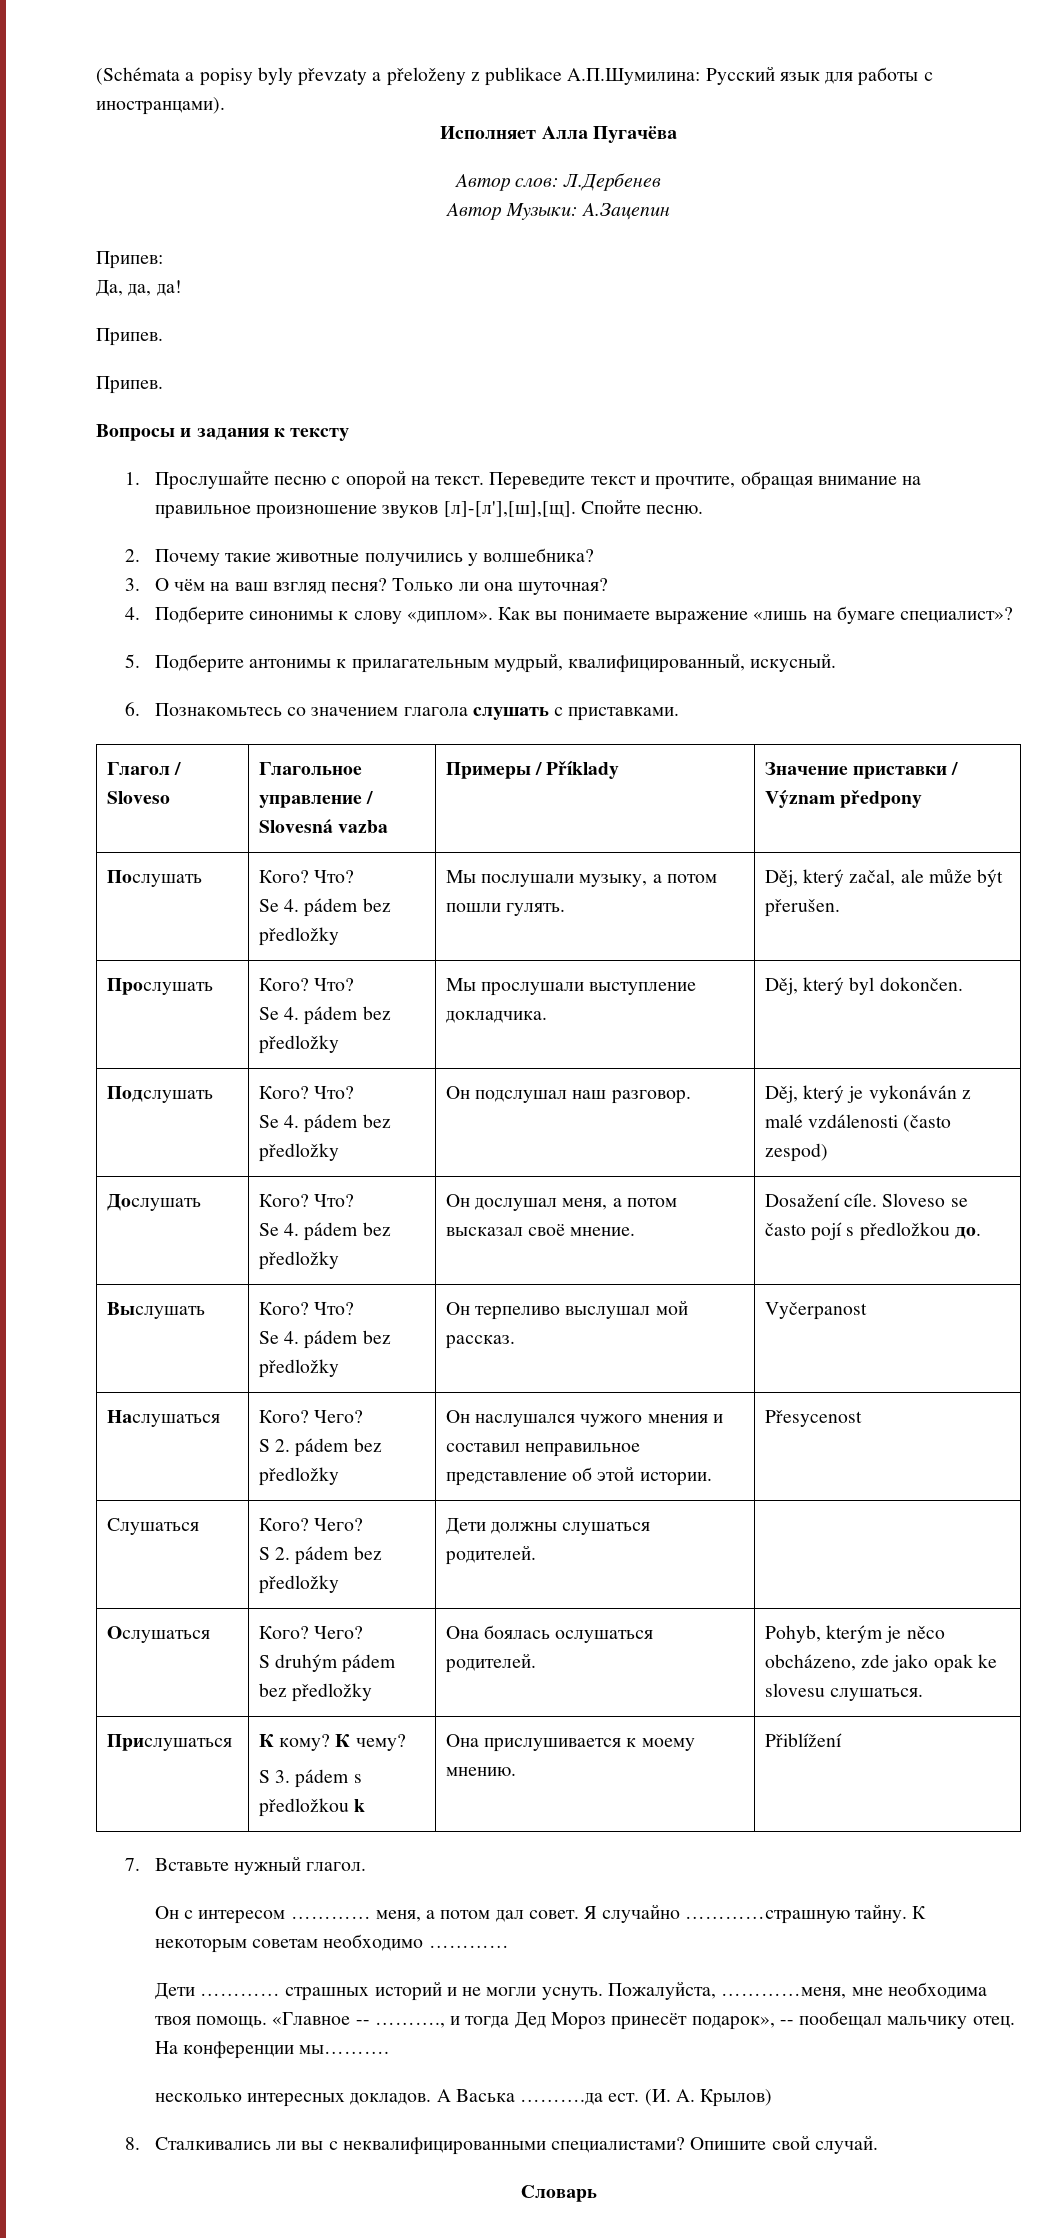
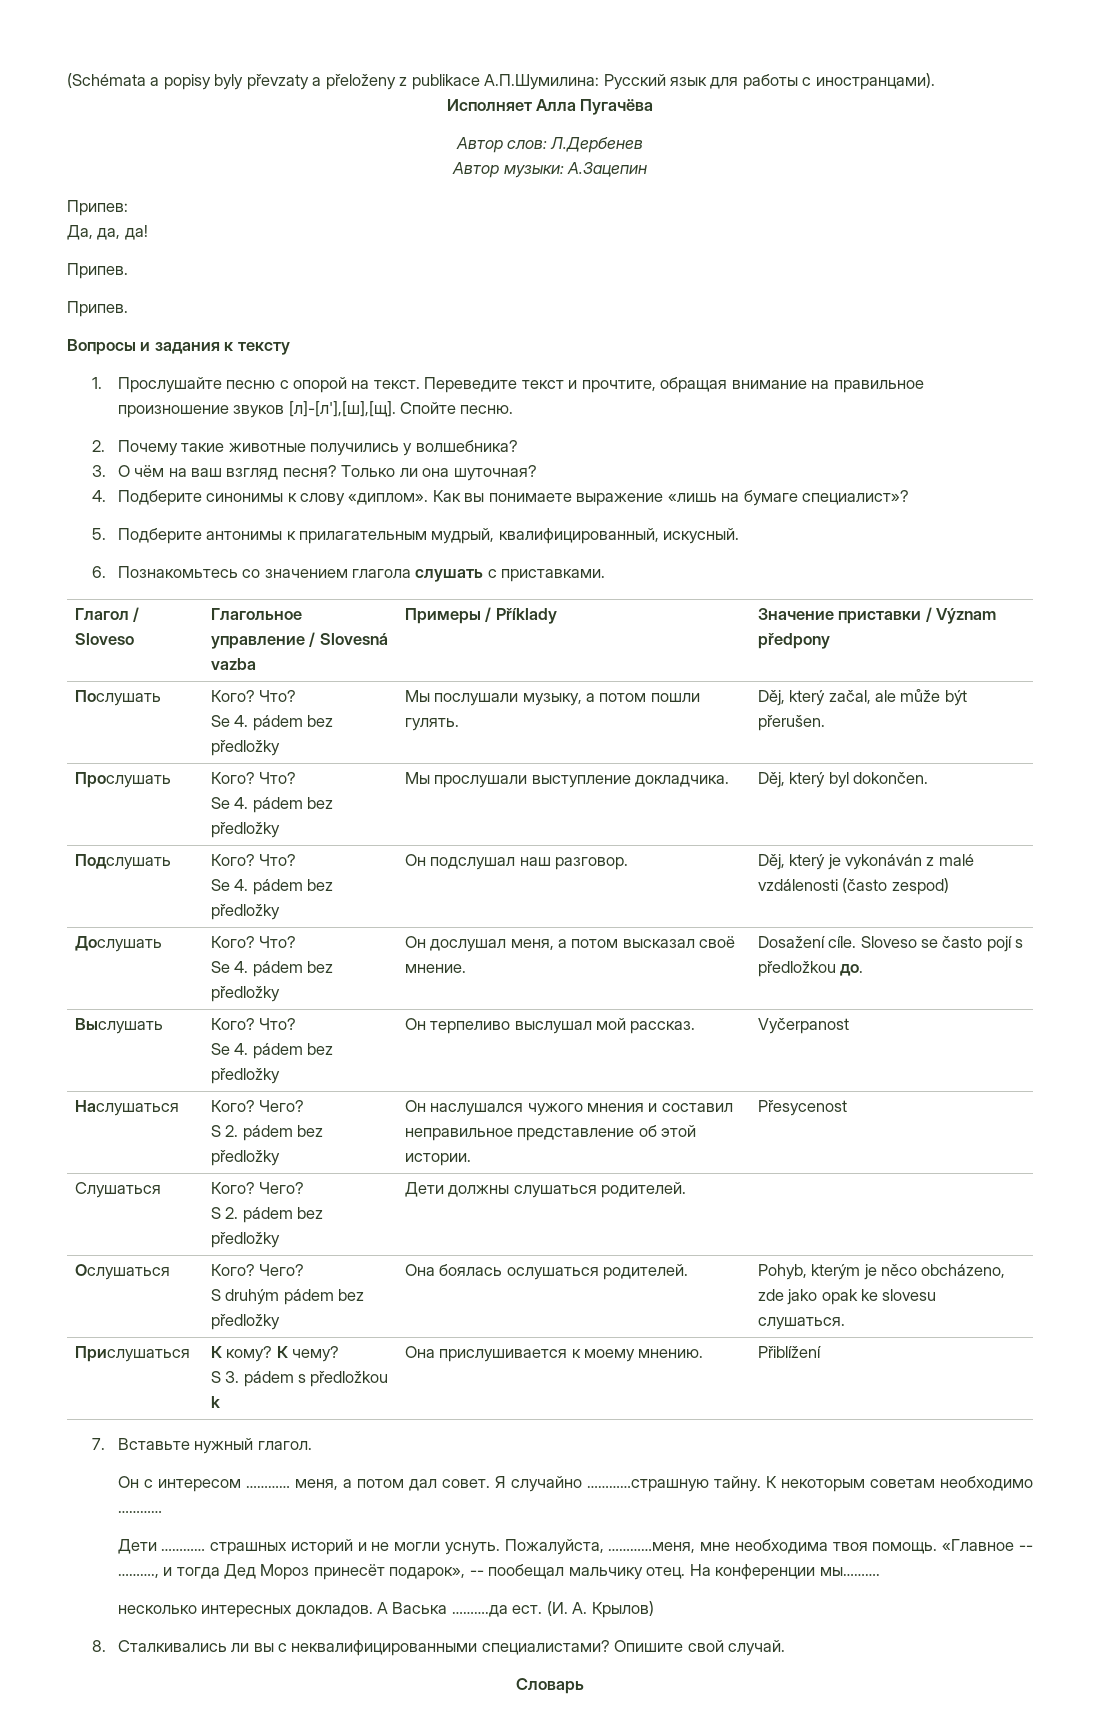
- Автор Музыки: А.Зацепин
+ Автор музыки: А.Зацепин

